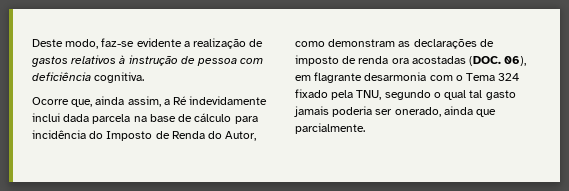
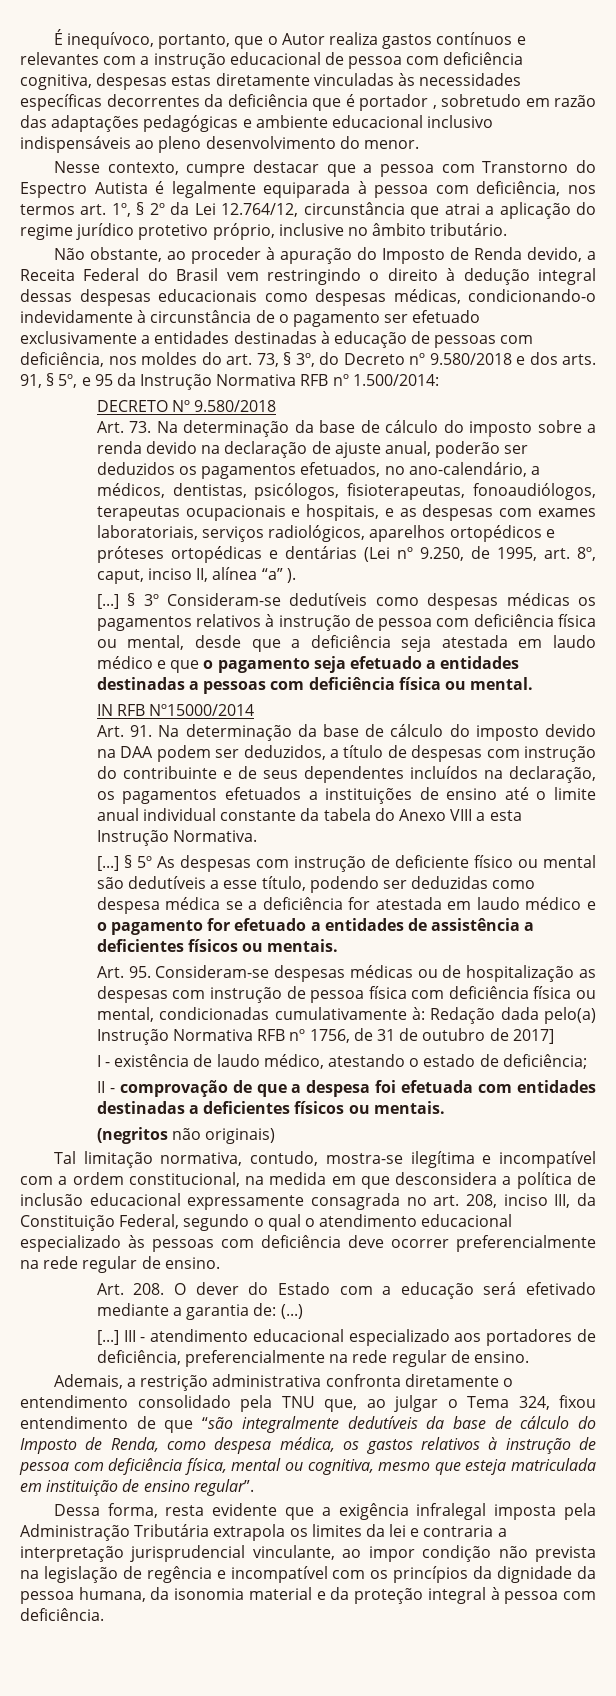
- Deste modo, faz-se evidente a realização de gastos relativos à instrução de pessoa com deficiência cognitiva.
- Ocorre que, ainda assim, a Ré indevidamente inclui dada parcela na base de cálculo para incidência do Imposto de Renda do Autor, como demonstram as declarações de imposto de renda ora acostadas (DOC. 06), em flagrante desarmonia com o Tema 324 fixado pela TNU, segundo o qual tal gasto jamais poderia ser onerado, ainda que parcialmente.
+ É inequívoco, portanto, que o Autor realiza gastos contínuos e relevantes com a instrução educacional de pessoa com deficiência cognitiva, despesas estas diretamente vinculadas às necessidades específicas decorrentes da deficiência que é portador , sobretudo em razão das adaptações pedagógicas e ambiente educacional inclusivo indispensáveis ao pleno desenvolvimento do menor.
+ Nesse contexto, cumpre destacar que a pessoa com Transtorno do Espectro Autista é legalmente equiparada à pessoa com deficiência, nos termos art. 1º, § 2º da Lei 12.764/12, circunstância que atrai a aplicação do regime jurídico protetivo próprio, inclusive no âmbito tributário.
+ Não obstante, ao proceder à apuração do Imposto de Renda devido, a Receita Federal do Brasil vem restringindo o direito à dedução integral dessas despesas educacionais como despesas médicas, condicionando-o indevidamente à circunstância de o pagamento ser efetuado exclusivamente a entidades destinadas à educação de pessoas com deficiência, nos moldes do art. 73, § 3º, do Decreto nº 9.580/2018 e dos arts. 91, § 5º, e 95 da Instrução Normativa RFB nº 1.500/2014:
+ DECRETO Nº 9.580/2018
+ Art. 73. Na determinação da base de cálculo do imposto sobre a renda devido na declaração de ajuste anual, poderão ser deduzidos os pagamentos efetuados, no ano-calendário, a médicos, dentistas, psicólogos, fisioterapeutas, fonoaudiólogos, terapeutas ocupacionais e hospitais, e as despesas com exames laboratoriais, serviços radiológicos, aparelhos ortopédicos e próteses ortopédicas e dentárias (Lei nº 9.250, de 1995, art. 8º, caput, inciso II, alínea “a” ).
+ [...] § 3º Consideram-se dedutíveis como despesas médicas os pagamentos relativos à instrução de pessoa com deficiência física ou mental, desde que a deficiência seja atestada em laudo médico e que o pagamento seja efetuado a entidades destinadas a pessoas com deficiência física ou mental.
+ IN RFB Nº15000/2014
+ Art. 91. Na determinação da base de cálculo do imposto devido na DAA podem ser deduzidos, a título de despesas com instrução do contribuinte e de seus dependentes incluídos na declaração, os pagamentos efetuados a instituições de ensino até o limite anual individual constante da tabela do Anexo VIII a esta Instrução Normativa.
+ [...] § 5º As despesas com instrução de deficiente físico ou mental são dedutíveis a esse título, podendo ser deduzidas como despesa médica se a deficiência for atestada em laudo médico e o pagamento for efetuado a entidades de assistência a deficientes físicos ou mentais.
+ Art. 95. Consideram-se despesas médicas ou de hospitalização as despesas com instrução de pessoa física com deficiência física ou mental, condicionadas cumulativamente à: Redação dada pelo(a) Instrução Normativa RFB nº 1756, de 31 de outubro de 2017]
+ I - existência de laudo médico, atestando o estado de deficiência;
+ II - comprovação de que a despesa foi efetuada com entidades destinadas a deficientes físicos ou mentais.
+ (negritos não originais)
+ Tal limitação normativa, contudo, mostra-se ilegítima e incompatível com a ordem constitucional, na medida em que desconsidera a política de inclusão educacional expressamente consagrada no art. 208, inciso III, da Constituição Federal, segundo o qual o atendimento educacional especializado às pessoas com deficiência deve ocorrer preferencialmente na rede regular de ensino.
+ Art. 208. O dever do Estado com a educação será efetivado mediante a garantia de: (...)
+ [...] III - atendimento educacional especializado aos portadores de deficiência, preferencialmente na rede regular de ensino.
+ Ademais, a restrição administrativa confronta diretamente o entendimento consolidado pela TNU que, ao julgar o Tema 324, fixou entendimento de que “são integralmente dedutíveis da base de cálculo do Imposto de Renda, como despesa médica, os gastos relativos à instrução de pessoa com deficiência física, mental ou cognitiva, mesmo que esteja matriculada em instituição de ensino regular”.
+ Dessa forma, resta evidente que a exigência infralegal imposta pela Administração Tributária extrapola os limites da lei e contraria a interpretação jurisprudencial vinculante, ao impor condição não prevista na legislação de regência e incompatível com os princípios da dignidade da pessoa humana, da isonomia material e da proteção integral à pessoa com deficiência.

